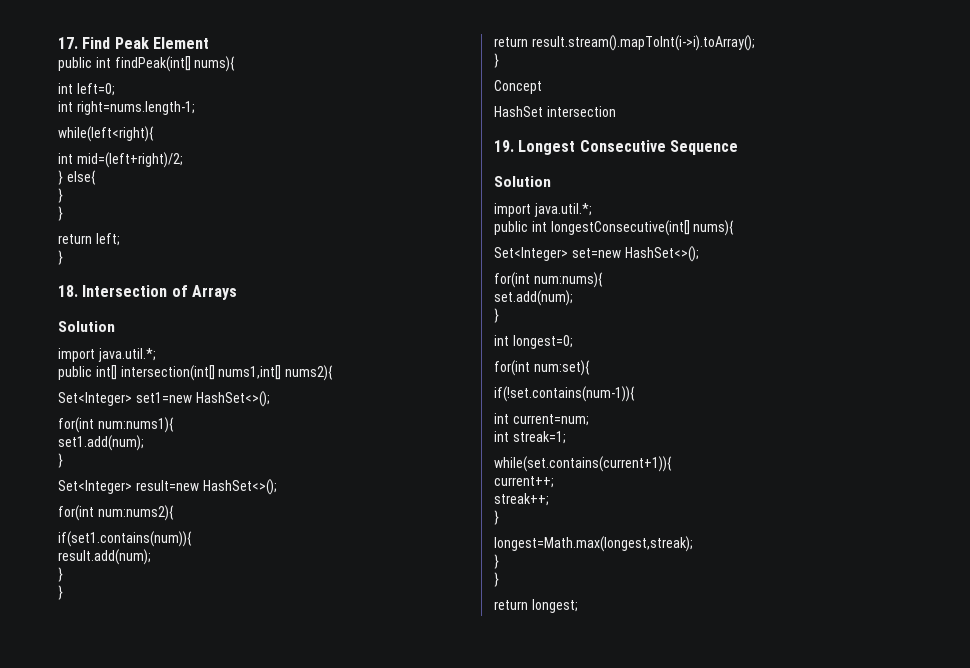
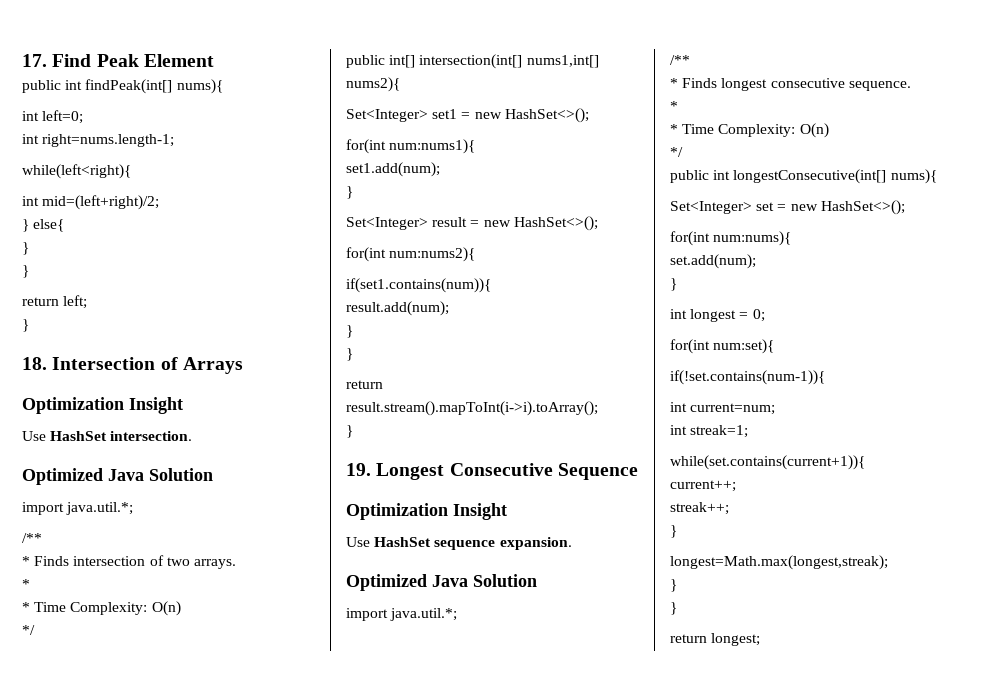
  18. Intersection of Arrays
- Solution
+ Optimization Insight
+ Use HashSet intersection.
+ Optimized Java Solution
  import java.util.*;
+ /**
+ * Finds intersection of two arrays.
+ *
+ * Time Complexity: O(n)
+ */
- Set<Integer> set1=new HashSet<>();
+ Set<Integer> set1 = new HashSet<>();
- Set<Integer> result=new HashSet<>();
+ Set<Integer> result = new HashSet<>();
- Concept
- HashSet intersection
  19. Longest Consecutive Sequence
- Solution
+ Optimization Insight
+ Use HashSet sequence expansion.
+ Optimized Java Solution
  import java.util.*;
+ /**
+ * Finds longest consecutive sequence.
+ *
+ * Time Complexity: O(n)
+ */
- Set<Integer> set=new HashSet<>();
+ Set<Integer> set = new HashSet<>();
- int longest=0;
+ int longest = 0;

